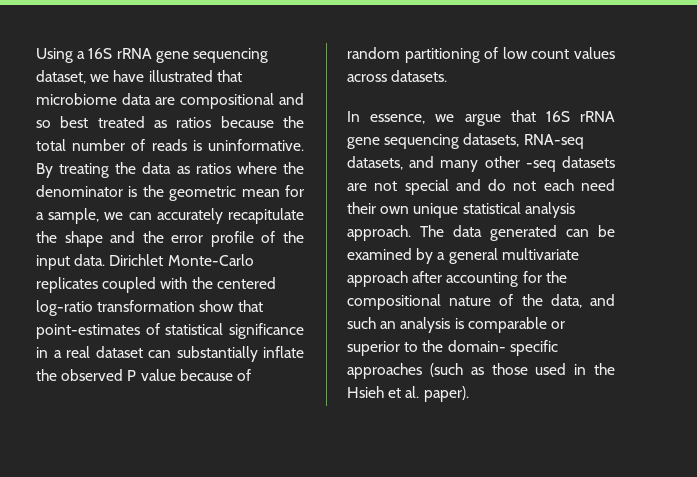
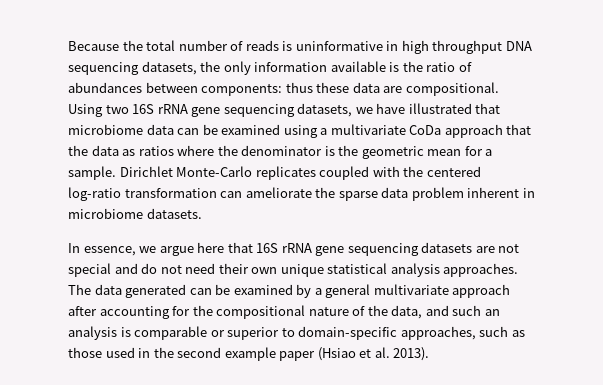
- Using a 16S rRNA gene sequencing dataset, we have illustrated that microbiome data are compositional and so best treated as ratios because the total number of reads is uninformative. By treating the data as ratios where the denominator is the geometric mean for a sample, we can accurately recapitulate the shape and the error profile of the input data.
+ Because the total number of reads is uninformative in high throughput DNA sequencing datasets, the only information available is the ratio of abundances between components: thus these data are compositional. Using two 16S rRNA gene sequencing datasets, we have illustrated that microbiome data can be examined using a multivariate CoDa approach that the data as ratios where the denominator is the geometric mean for a sample.
- Dirichlet Monte-Carlo replicates coupled with the centered log-ratio transformation show that point-estimates of statistical significance in a real dataset can substantially inflate the observed P value because of random partitioning of low count values across datasets.
+ Dirichlet Monte-Carlo replicates coupled with the centered log-ratio transformation can ameliorate the sparse data problem inherent in microbiome datasets.
- In essence, we argue that 16S rRNA gene sequencing datasets, RNA-seq datasets, and many other -seq datasets are not special and do not each need their own unique statistical analysis approach.
+ In essence, we argue here that 16S rRNA gene sequencing datasets are not special and do not need their own unique statistical analysis approaches.
- The data generated can be examined by a general multivariate approach after accounting for the compositional nature of the data, and such an analysis is comparable or superior to the domain- specific approaches (such as those used in the Hsieh et al. paper).
+ The data generated can be examined by a general multivariate approach after accounting for the compositional nature of the data, and such an analysis is comparable or superior to domain-specific approaches, such as those used in the second example paper (Hsiao et al. 2013).

